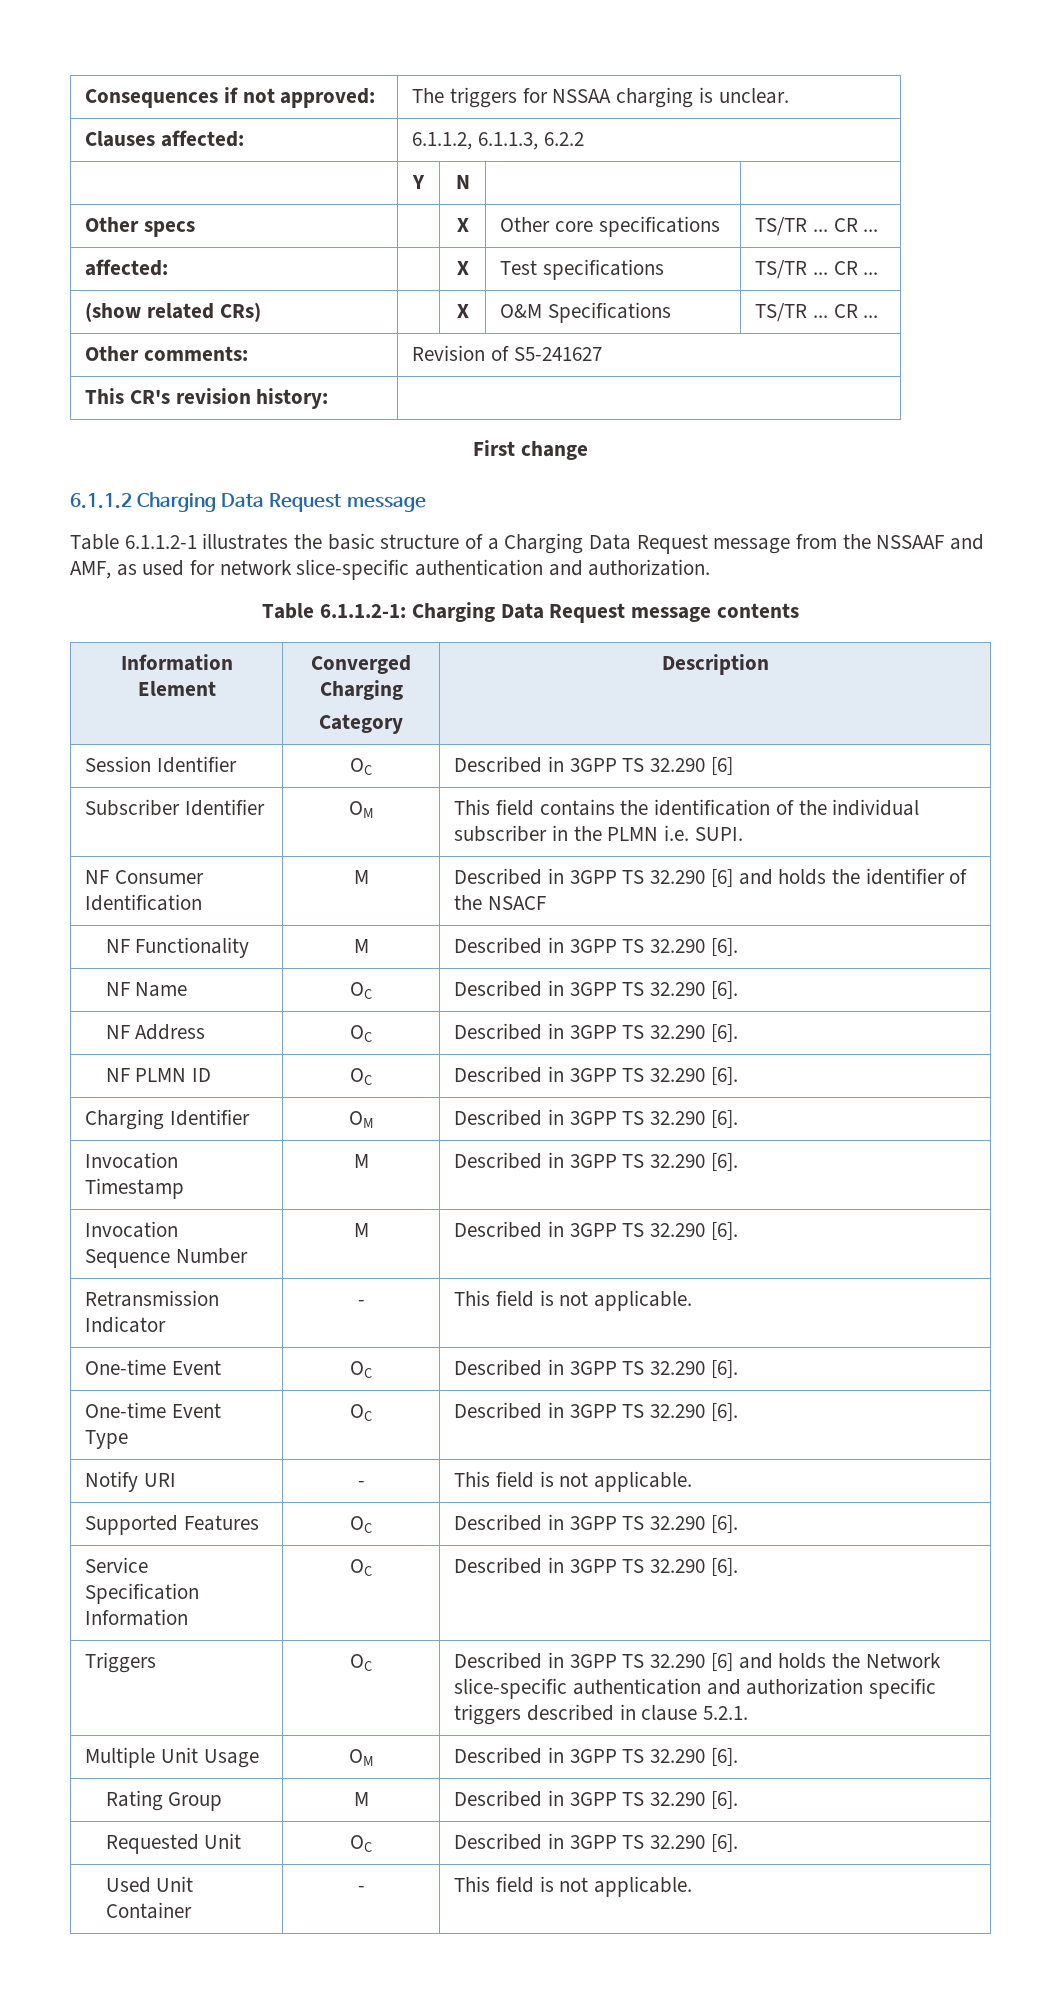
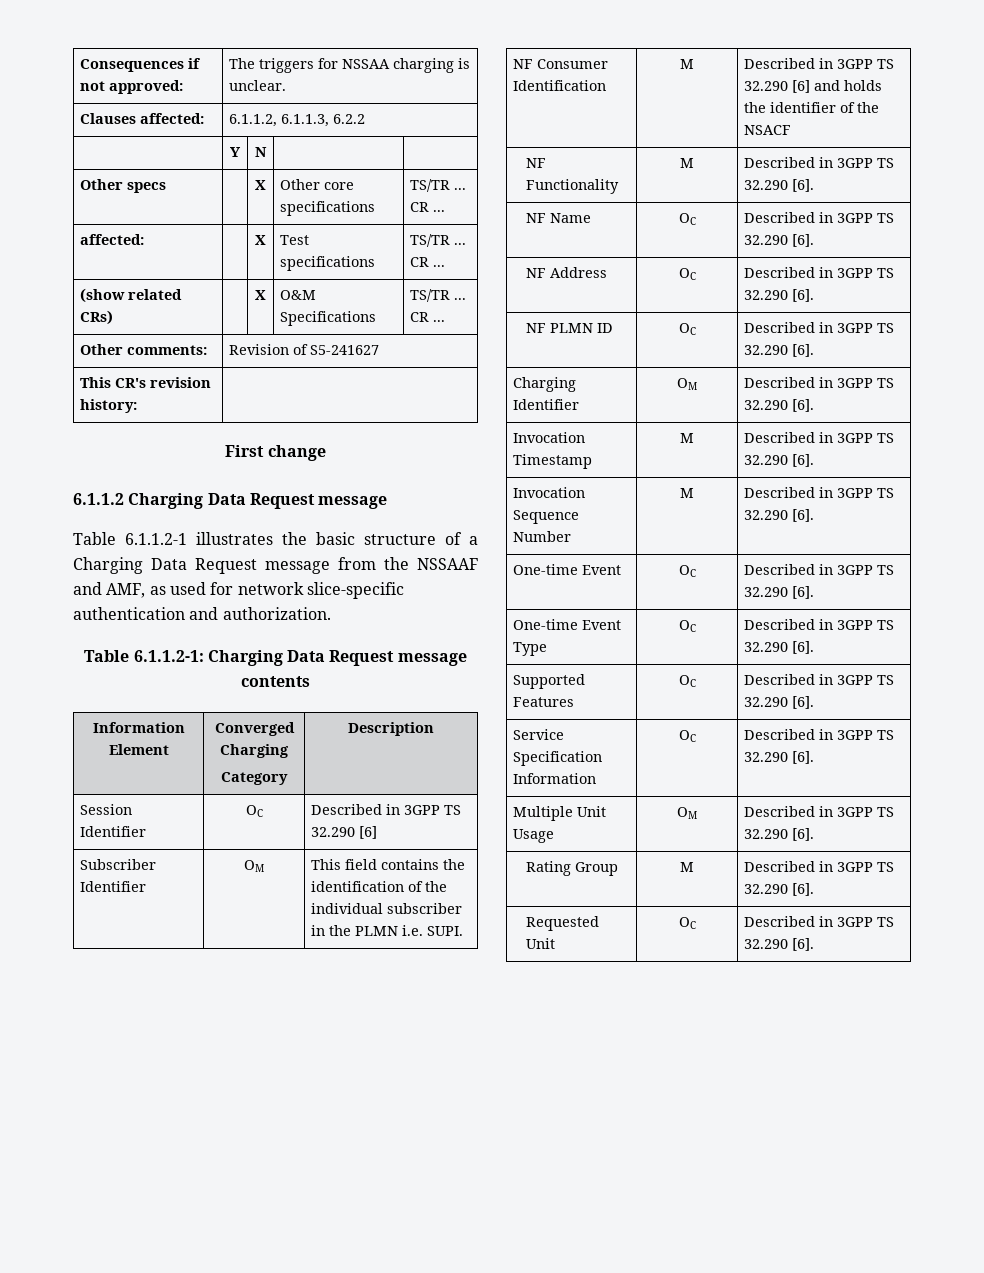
- Retransmission Indicator | - | This field is not applicable.
- Notify URI | - | This field is not applicable.
- Triggers | OC | Described in 3GPP TS 32.290 [6] and holds the Network slice-specific authentication and authorization specific triggers described in clause 5.2.1.
- Used Unit Container | - | This field is not applicable.

